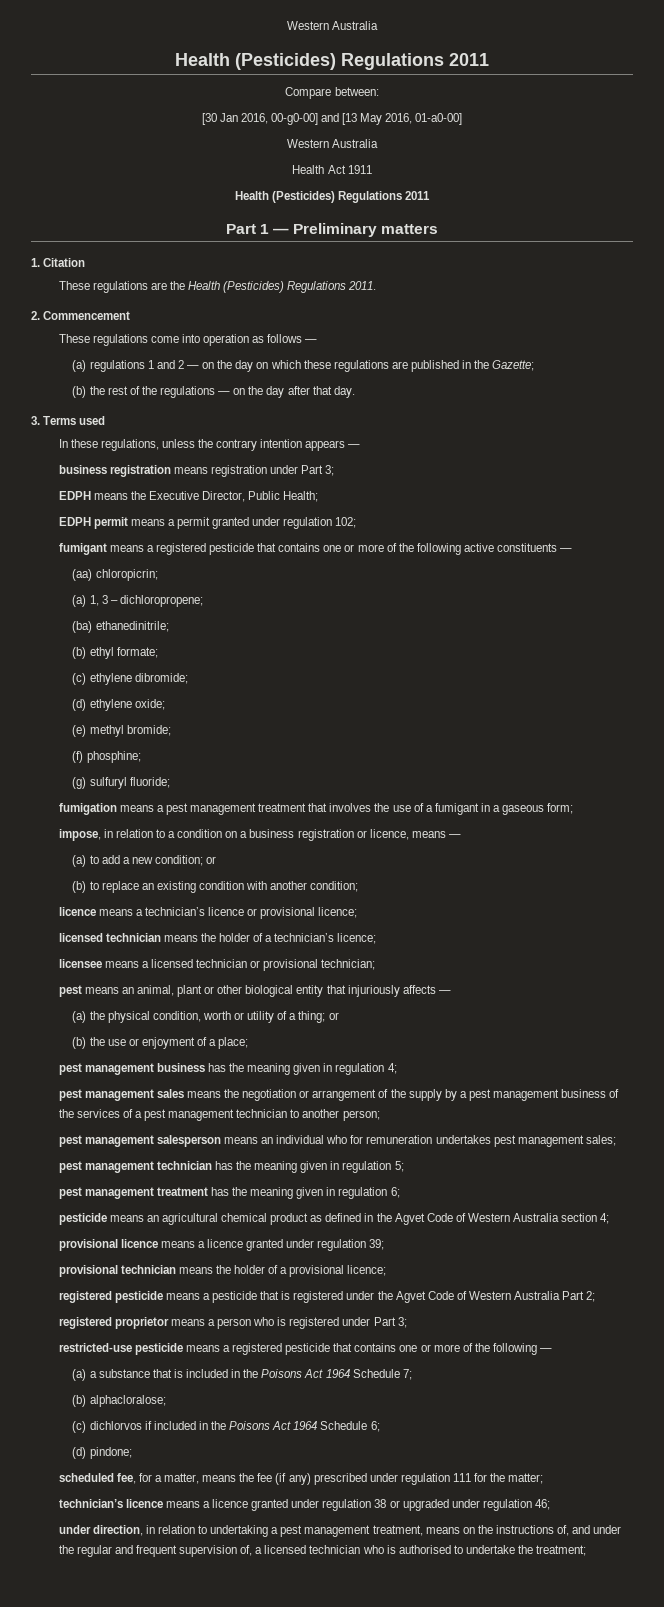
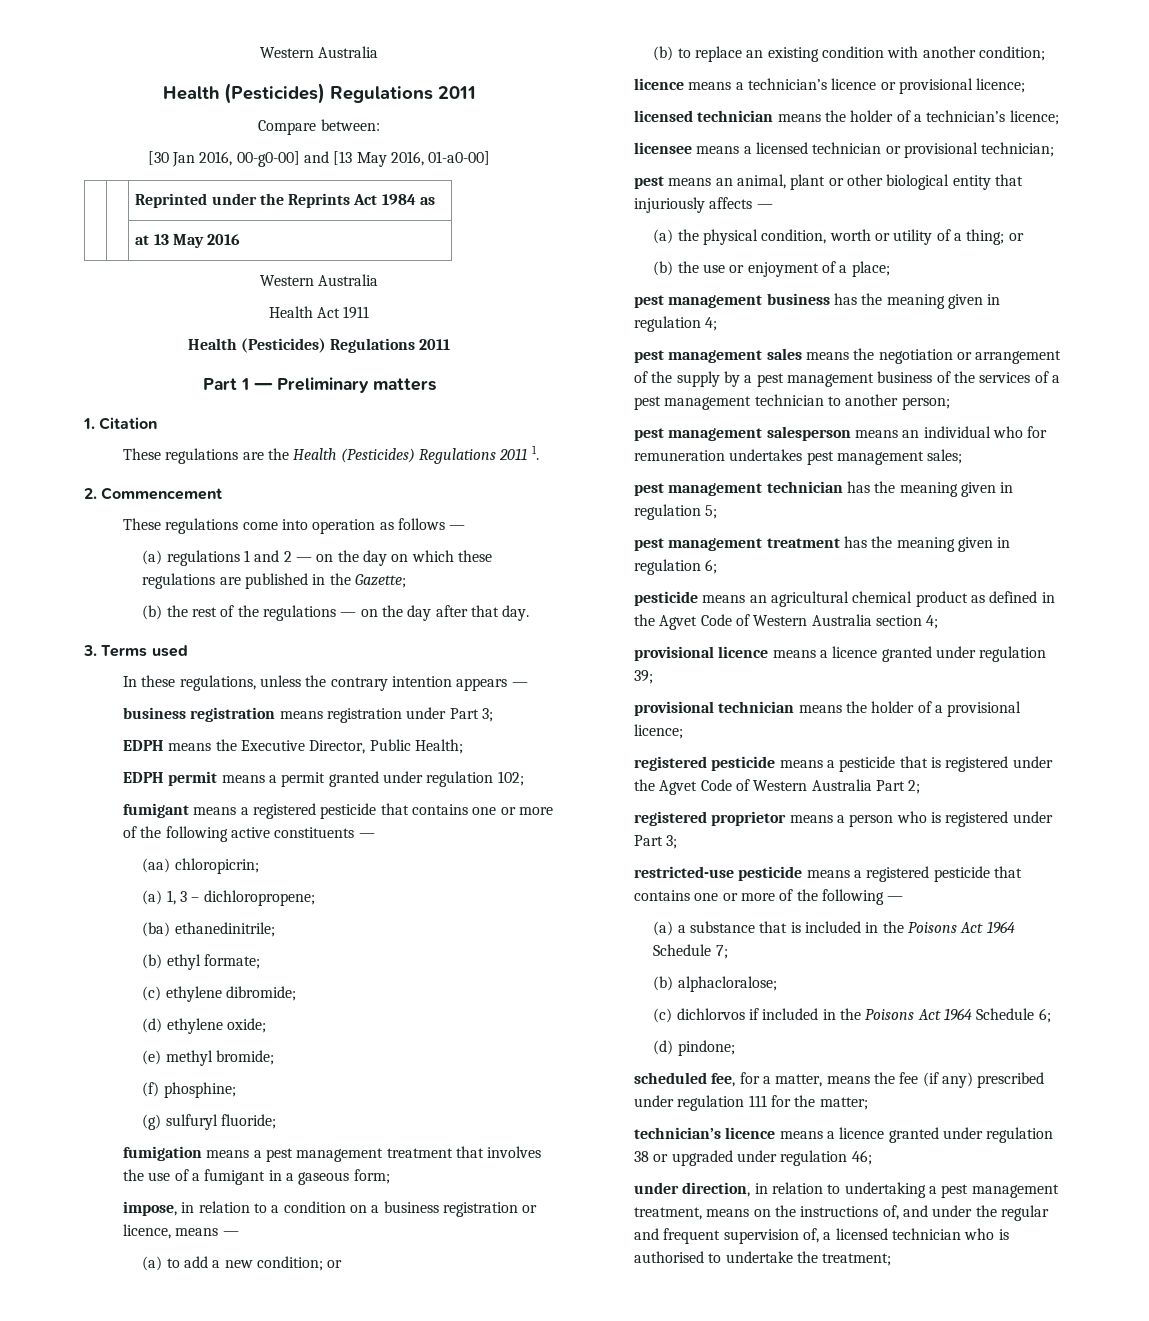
+ | | Reprinted under the Reprints Act 1984 as
+ | | at 13 May 2016
- These regulations are the Health (Pesticides) Regulations 2011.
+ These regulations are the Health (Pesticides) Regulations 2011 1.

